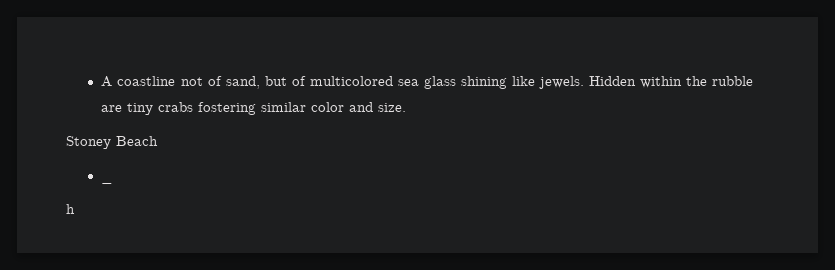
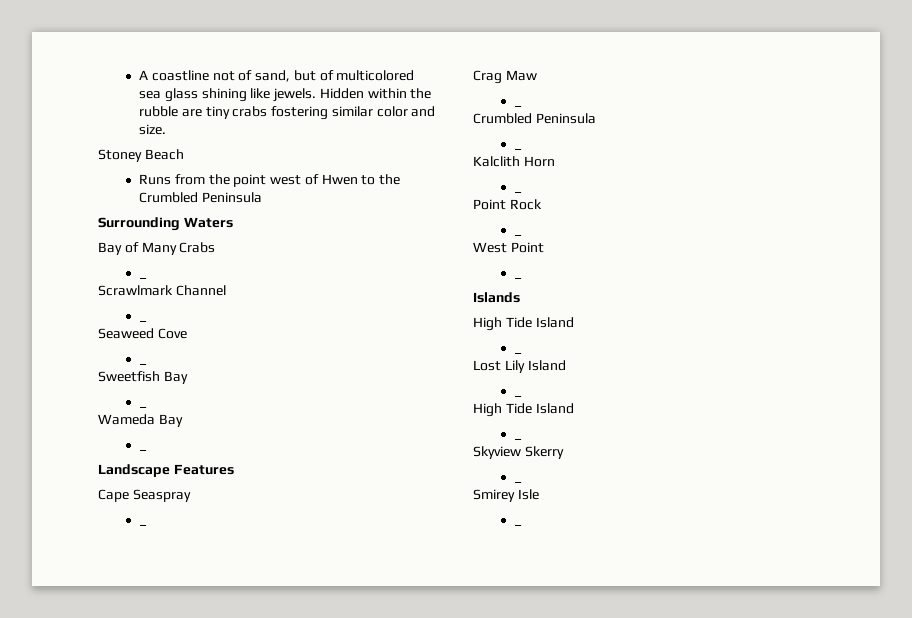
+ Runs from the point west of Hwen to the Crumbled Peninsula
+ Surrounding Waters
+ Bay of Many Crabs
  _
- h
+ Scrawlmark Channel
+ _
+ Seaweed Cove
+ _
+ Sweetfish Bay
+ _
+ Wameda Bay
+ _
+ Landscape Features
+ Cape Seaspray
+ _
+ Crag Maw
+ _
+ Crumbled Peninsula
+ _
+ Kalclith Horn
+ _
+ Point Rock
+ _
+ West Point
+ _
+ Islands
+ High Tide Island
+ _
+ Lost Lily Island
+ _
+ High Tide Island
+ _
+ Skyview Skerry
+ _
+ Smirey Isle
+ _

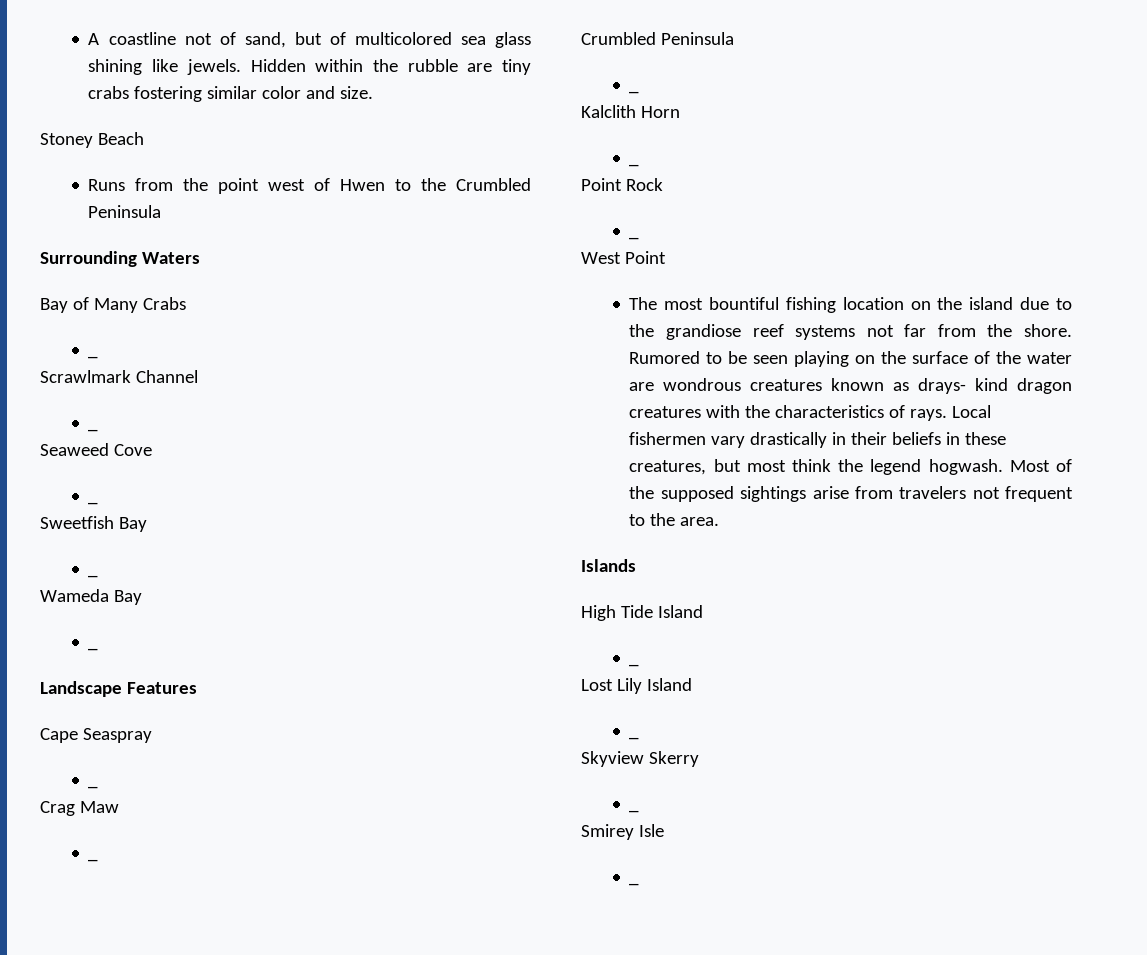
  West Point
- _
+ The most bountiful fishing location on the island due to the grandiose reef systems not far from the shore. Rumored to be seen playing on the surface of the water are wondrous creatures known as drays- kind dragon creatures with the characteristics of rays. Local fishermen vary drastically in their beliefs in these creatures, but most think the legend hogwash. Most of the supposed sightings arise from travelers not frequent to the area.
  Lost Lily Island
- _
- High Tide Island

